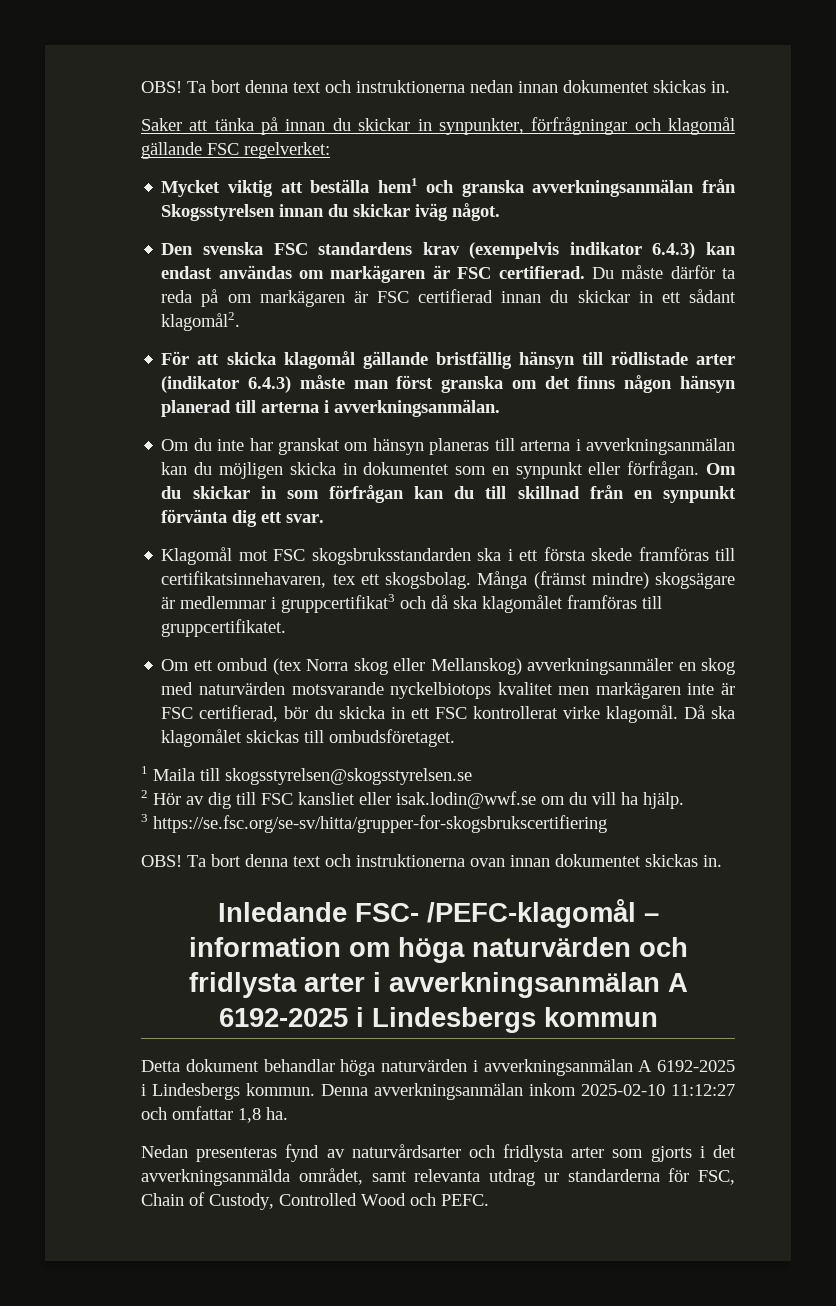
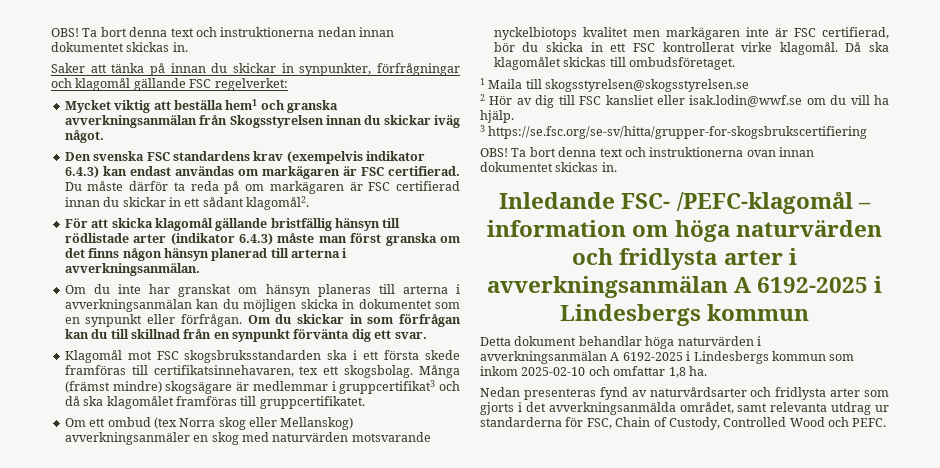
- Detta dokument behandlar höga naturvärden i avverkningsanmälan A 6192-2025 i Lindesbergs kommun. Denna avverkningsanmälan inkom 2025-02-10 11:12:27 och omfattar 1,8 ha.
+ Detta dokument behandlar höga naturvärden i avverkningsanmälan A 6192-2025 i Lindesbergs kommun som inkom 2025-02-10 och omfattar 1,8 ha.

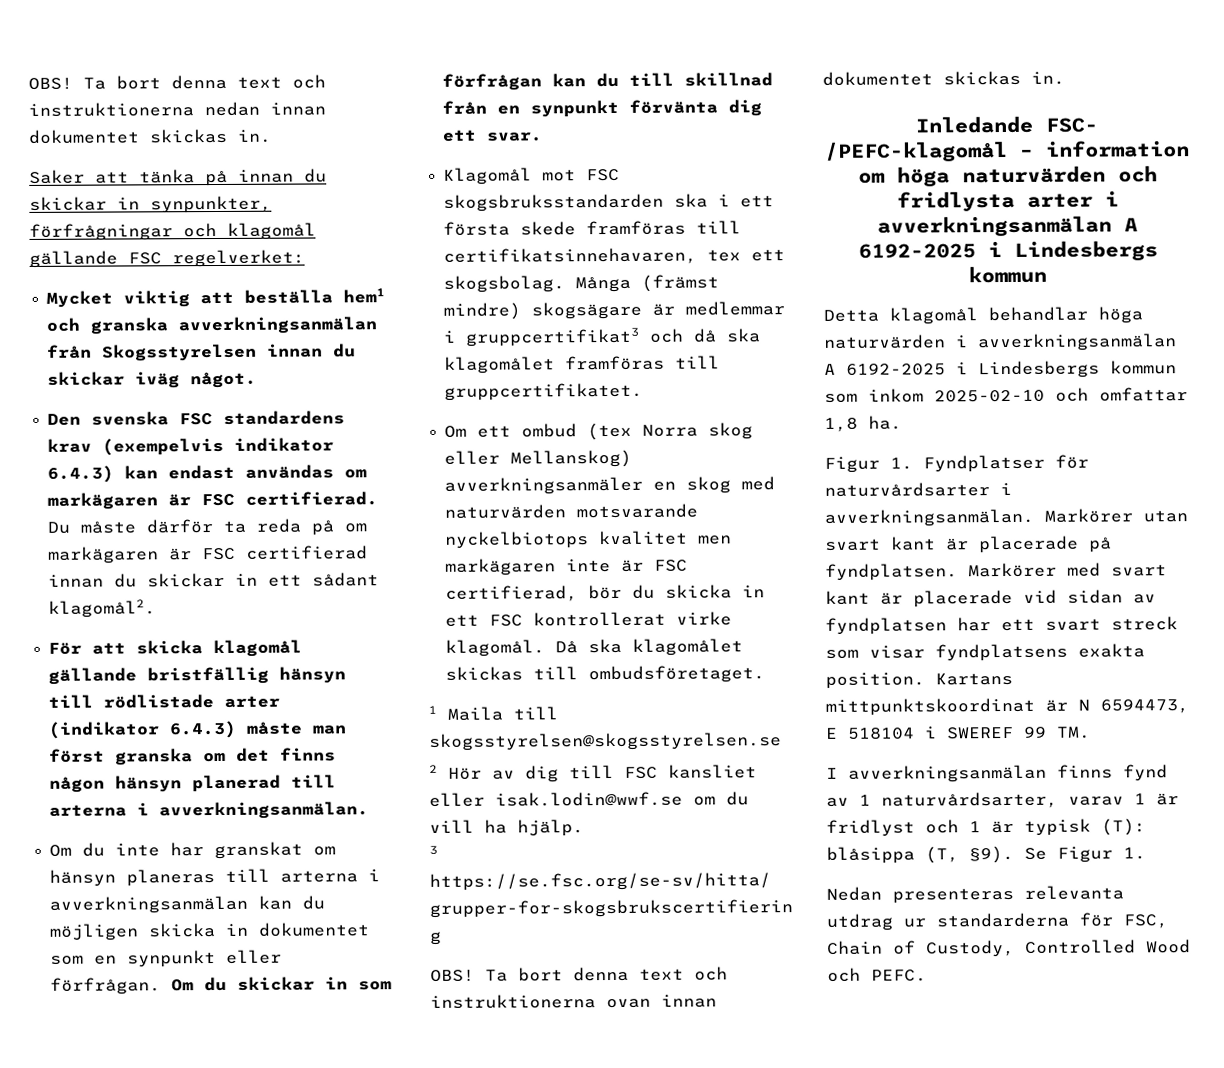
- Detta dokument behandlar höga naturvärden i avverkningsanmälan A 6192-2025 i Lindesbergs kommun som inkom 2025-02-10 och omfattar 1,8 ha.
+ Detta klagomål behandlar höga naturvärden i avverkningsanmälan A 6192-2025 i Lindesbergs kommun som inkom 2025-02-10 och omfattar 1,8 ha.
- Nedan presenteras fynd av naturvårdsarter och fridlysta arter som gjorts i det avverkningsanmälda området, samt relevanta utdrag ur standarderna för FSC, Chain of Custody, Controlled Wood och PEFC.
+ Figur 1. Fyndplatser för naturvårdsarter i avverkningsanmälan. Markörer utan svart kant är placerade på fyndplatsen. Markörer med svart kant är placerade vid sidan av fyndplatsen har ett svart streck som visar fyndplatsens exakta position. Kartans mittpunktskoordinat är N 6594473, E 518104 i SWEREF 99 TM.
+ I avverkningsanmälan finns fynd av 1 naturvårdsarter, varav 1 är fridlyst och 1 är typisk (T): blåsippa (T, §9). Se Figur 1.
+ Nedan presenteras relevanta utdrag ur standarderna för FSC, Chain of Custody, Controlled Wood och PEFC.

